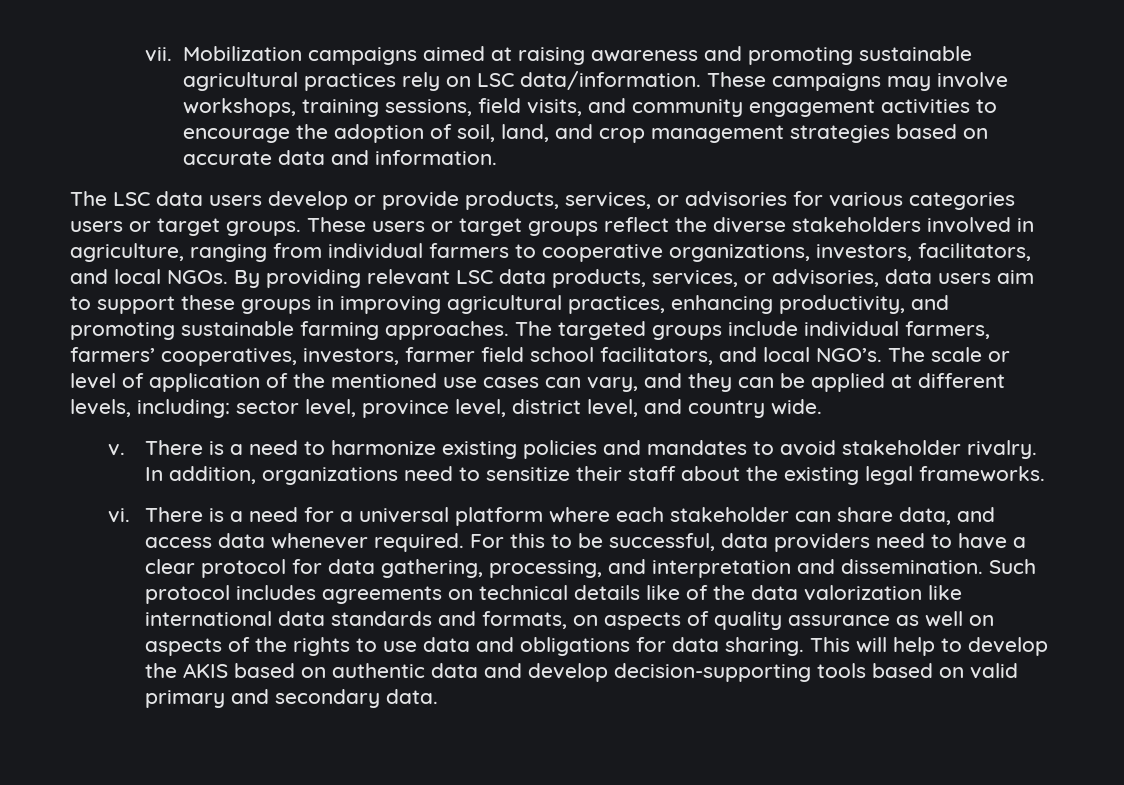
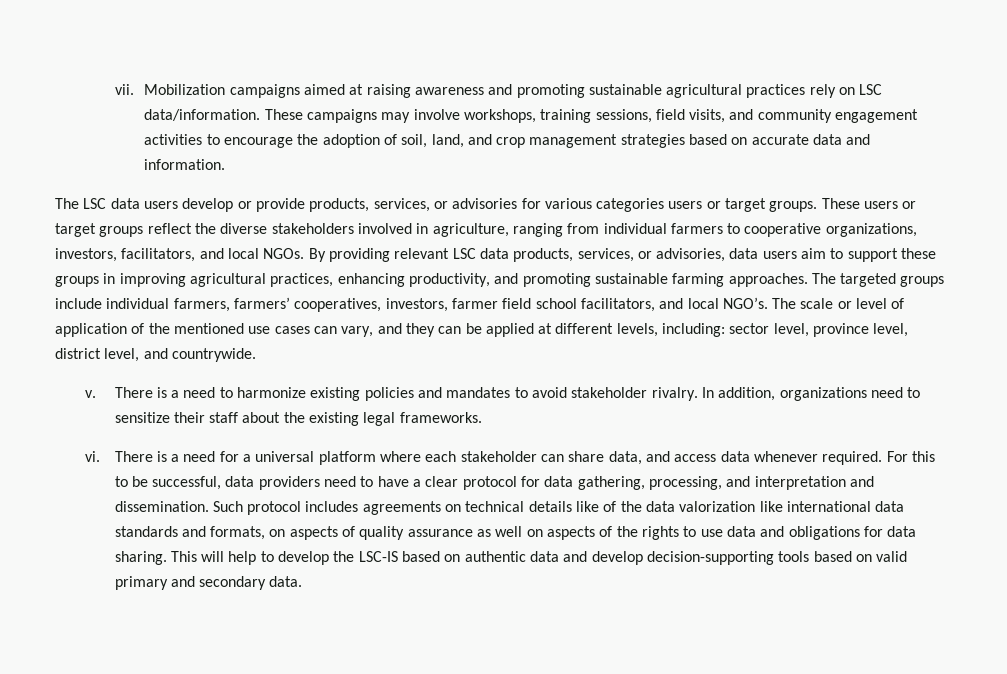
- The scale or level of application of the mentioned use cases can vary, and they can be applied at different levels, including: sector level, province level, district level, and country wide.
+ The scale or level of application of the mentioned use cases can vary, and they can be applied at different levels, including: sector level, province level, district level, and countrywide.
- This will help to develop the AKIS based on authentic data and develop decision-supporting tools based on valid primary and secondary data.
+ This will help to develop the LSC-IS based on authentic data and develop decision-supporting tools based on valid primary and secondary data.

